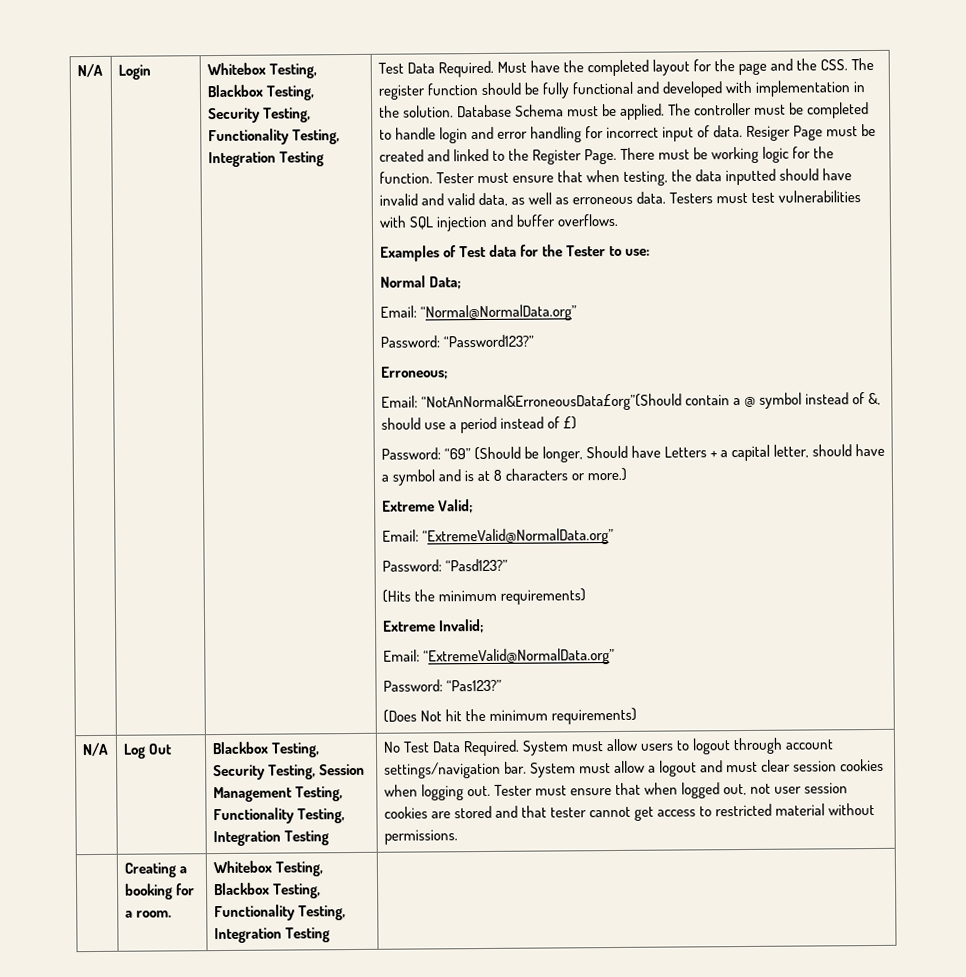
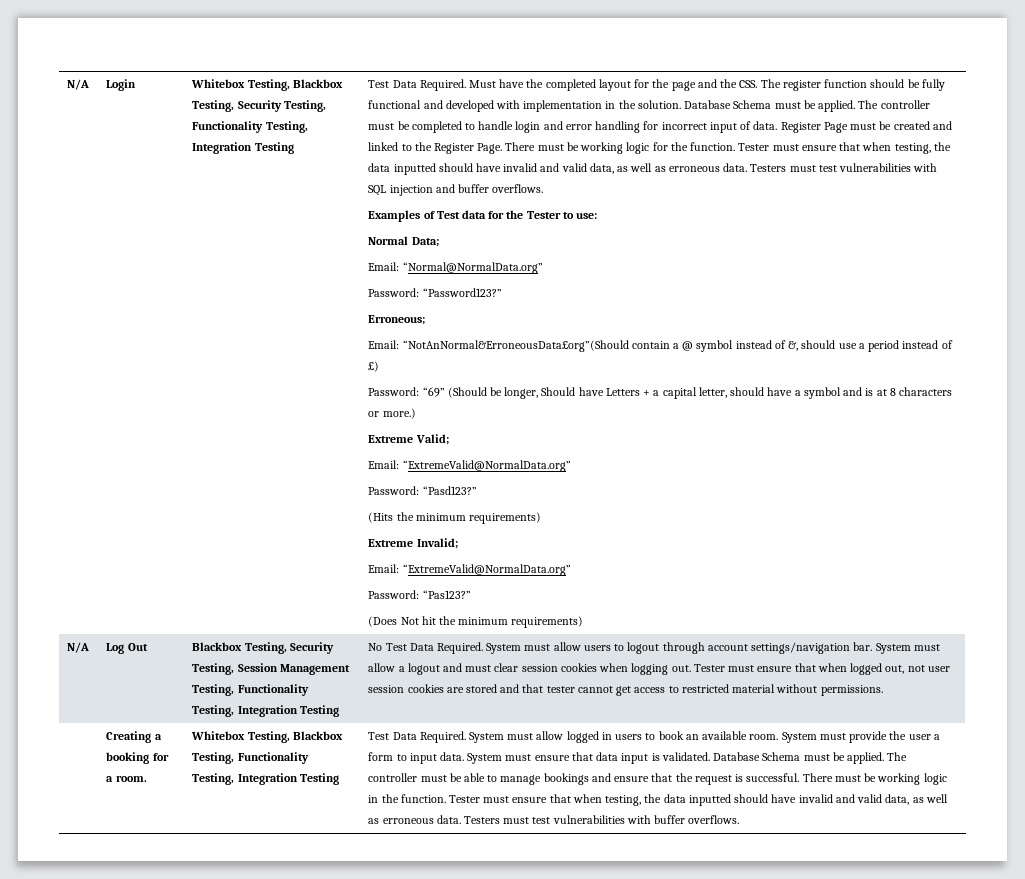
- Resiger Page must be created and linked to the Register Page.
+ Register Page must be created and linked to the Register Page.
+ Test Data Required. System must allow logged in users to book an available room. System must provide the user a form to input data. System must ensure that data input is validated. Database Schema must be applied. The controller must be able to manage bookings and ensure that the request is successful. There must be working logic in the function. Tester must ensure that when testing, the data inputted should have invalid and valid data, as well as erroneous data. Testers must test vulnerabilities with buffer overflows.

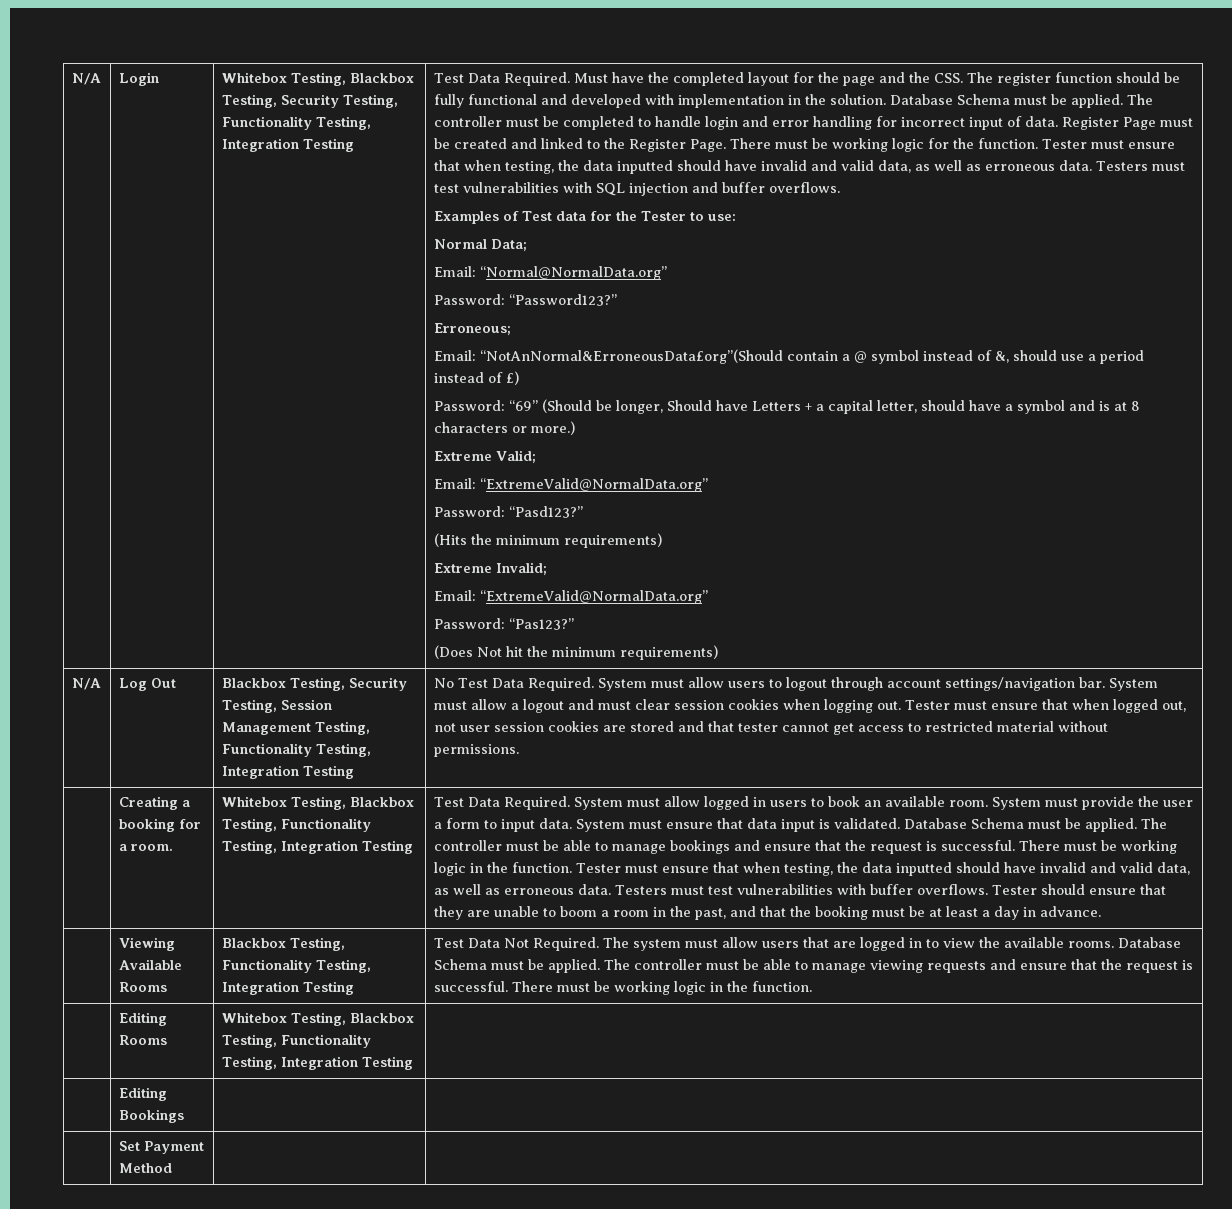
+ Tester should ensure that they are unable to boom a room in the past, and that the booking must be at least a day in advance.
+ | Viewing Available Rooms | Blackbox Testing, Functionality Testing, Integration Testing | Test Data Not Required. The system must allow users that are logged in to view the available rooms. Database Schema must be applied. The controller must be able to manage viewing requests and ensure that the request is successful. There must be working logic in the function.
+ | Editing Rooms | Whitebox Testing, Blackbox Testing, Functionality Testing, Integration Testing |
+ | Editing Bookings | |
+ | Set Payment Method | |

